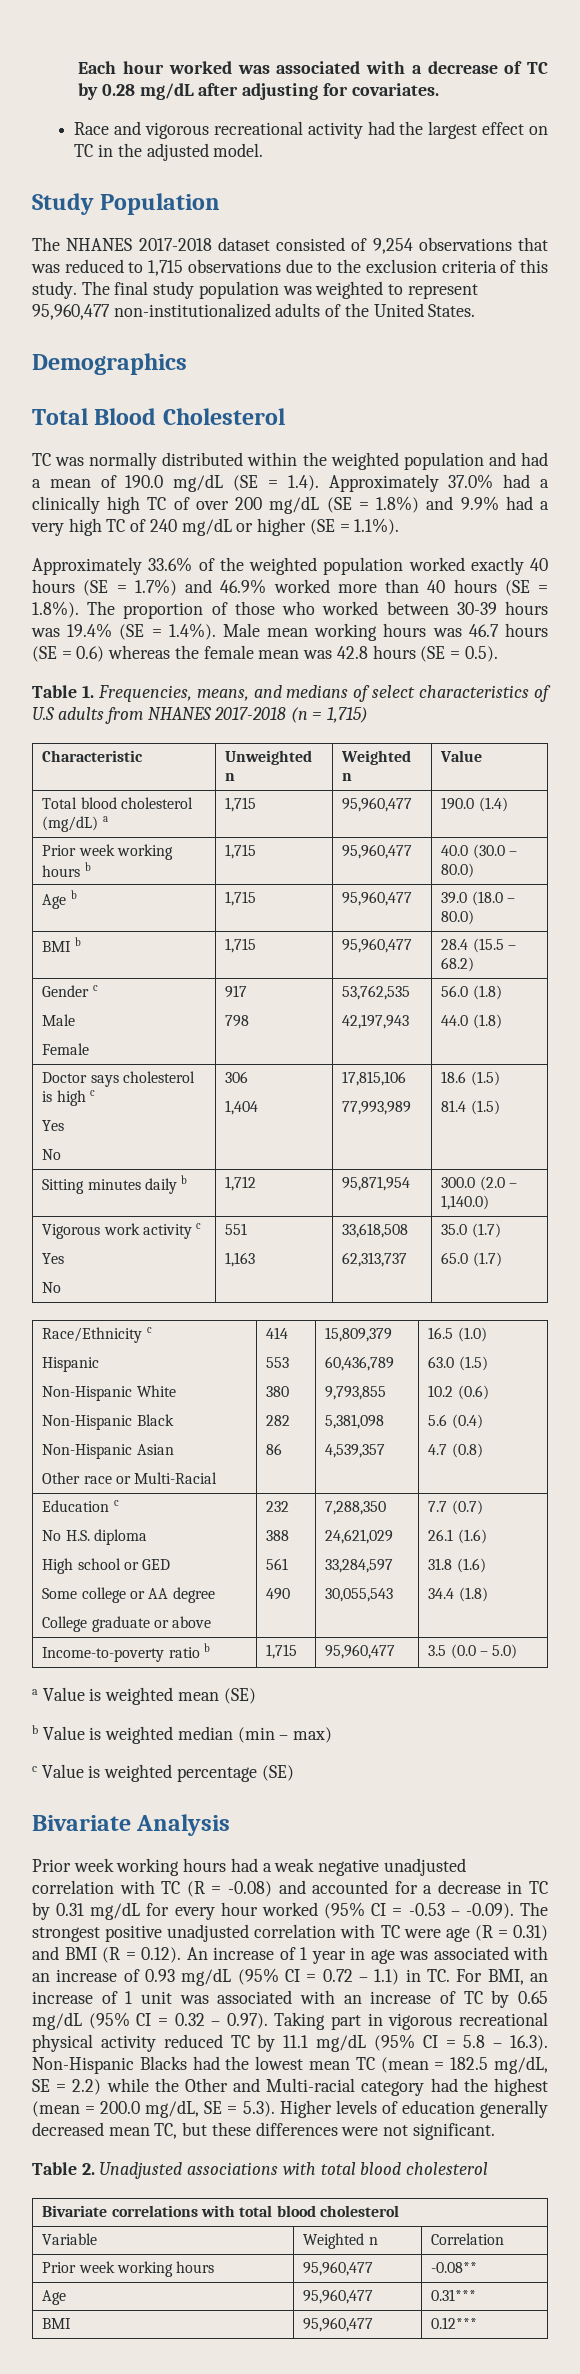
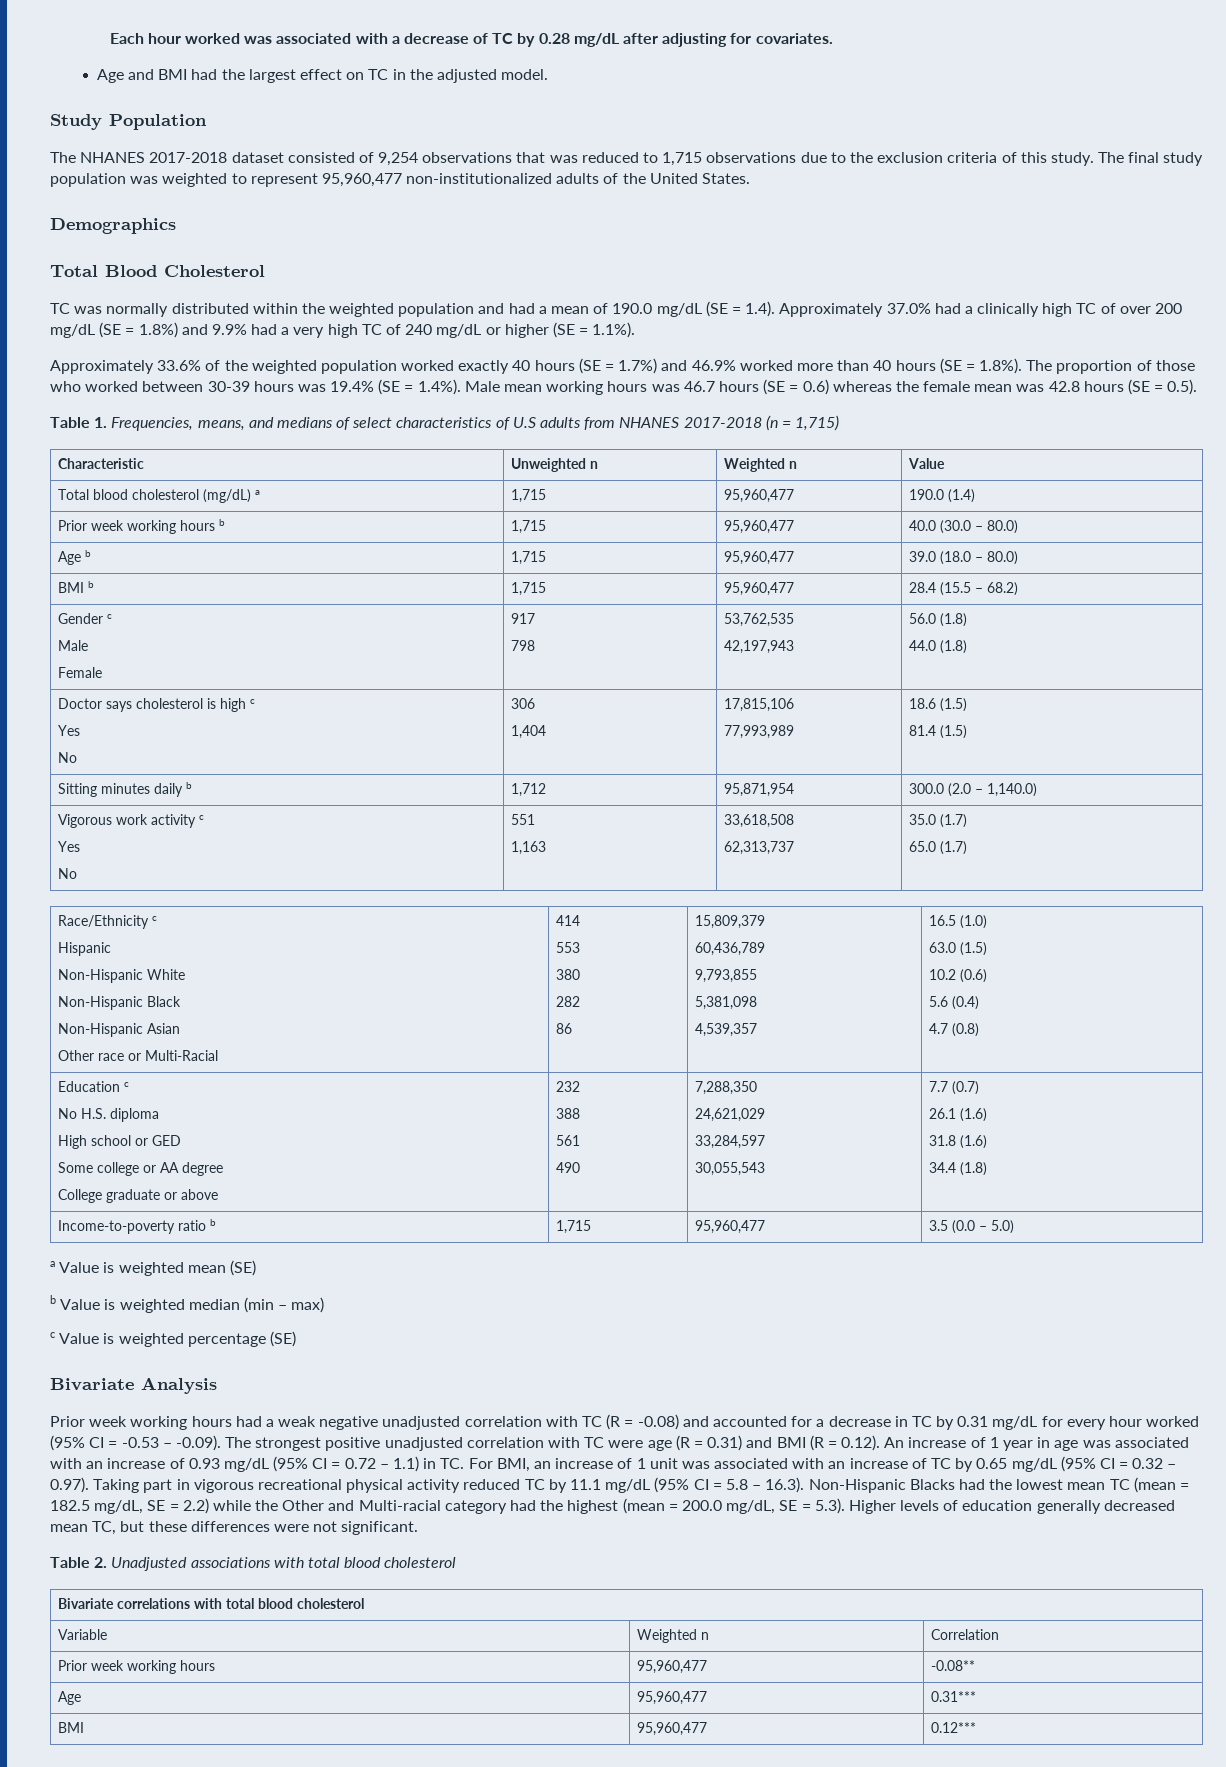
- Race and vigorous recreational activity had the largest effect on TC in the adjusted model.
+ Age and BMI had the largest effect on TC in the adjusted model.

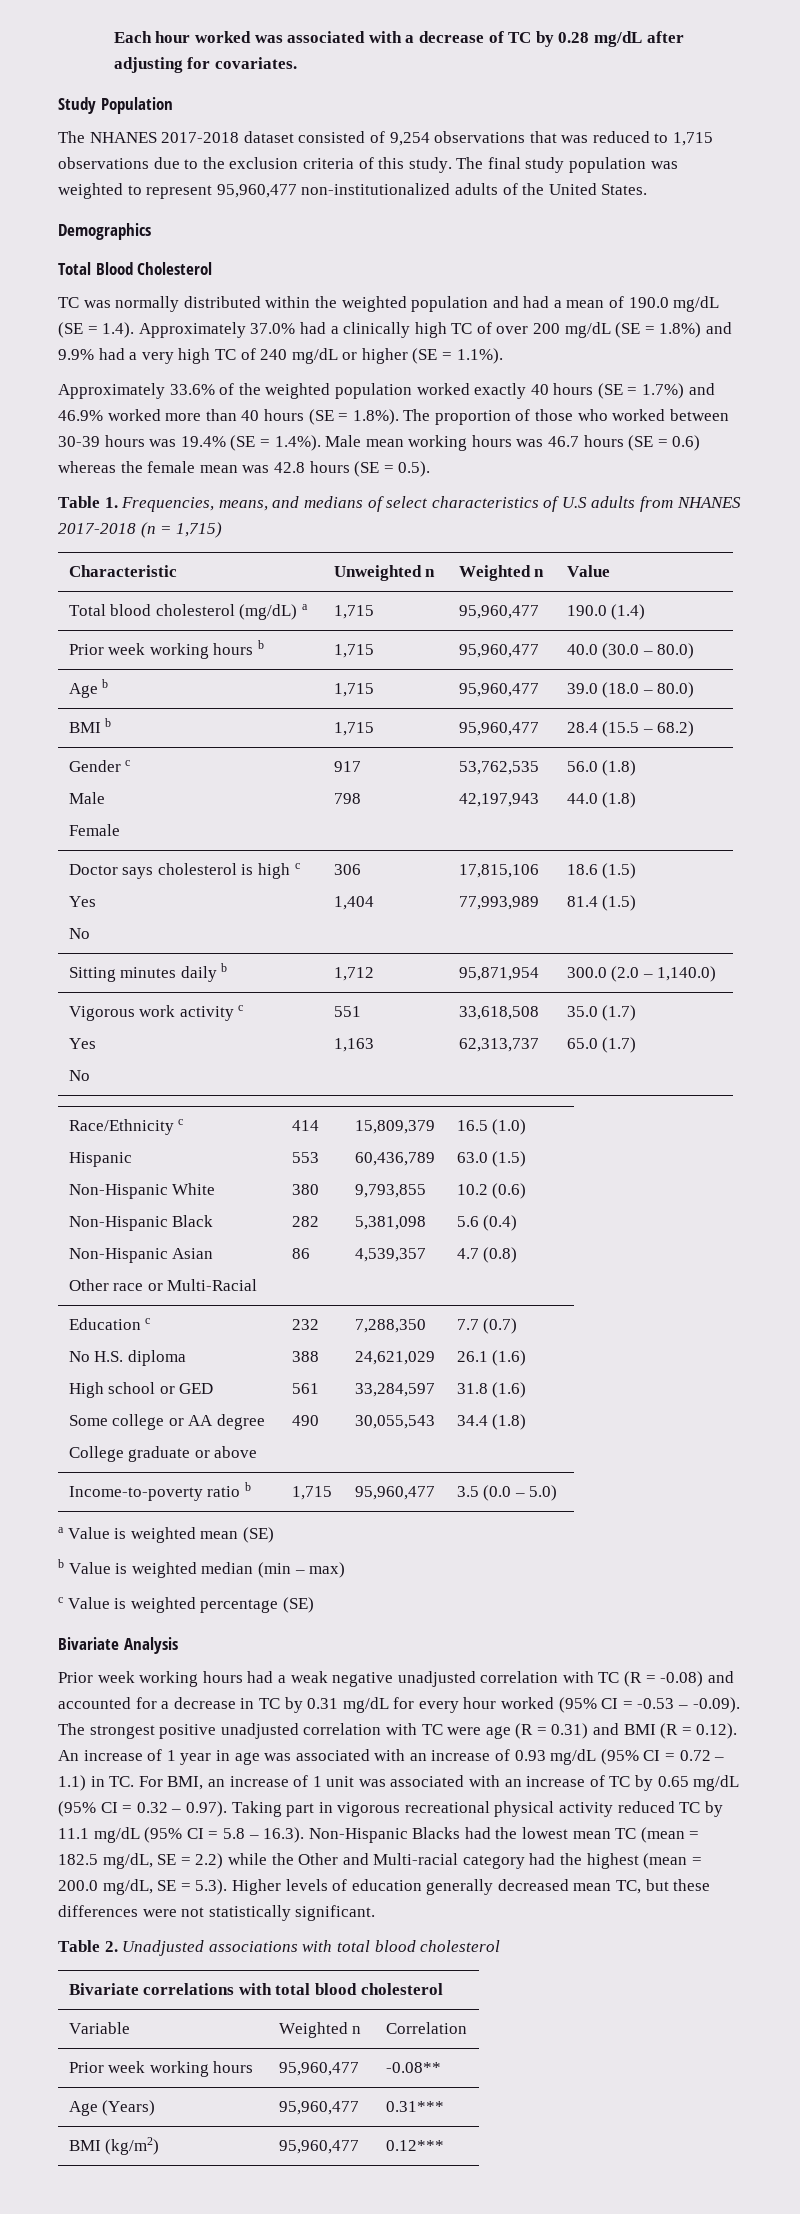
- Age and BMI had the largest effect on TC in the adjusted model.
- Prior week working hours had a weak negative unadjusted correlation with TC (R = -0.08) and accounted for a decrease in TC by 0.31 mg/dL for every hour worked (95% CI = -0.53 – -0.09). The strongest positive unadjusted correlation with TC were age (R = 0.31) and BMI (R = 0.12). An increase of 1 year in age was associated with an increase of 0.93 mg/dL (95% CI = 0.72 – 1.1) in TC. For BMI, an increase of 1 unit was associated with an increase of TC by 0.65 mg/dL (95% CI = 0.32 – 0.97). Taking part in vigorous recreational physical activity reduced TC by 11.1 mg/dL (95% CI = 5.8 – 16.3). Non-Hispanic Blacks had the lowest mean TC (mean = 182.5 mg/dL, SE = 2.2) while the Other and Multi-racial category had the highest (mean = 200.0 mg/dL, SE = 5.3). Higher levels of education generally decreased mean TC, but these differences were not significant.
+ Prior week working hours had a weak negative unadjusted correlation with TC (R = -0.08) and accounted for a decrease in TC by 0.31 mg/dL for every hour worked (95% CI = -0.53 – -0.09). The strongest positive unadjusted correlation with TC were age (R = 0.31) and BMI (R = 0.12). An increase of 1 year in age was associated with an increase of 0.93 mg/dL (95% CI = 0.72 – 1.1) in TC. For BMI, an increase of 1 unit was associated with an increase of TC by 0.65 mg/dL (95% CI = 0.32 – 0.97). Taking part in vigorous recreational physical activity reduced TC by 11.1 mg/dL (95% CI = 5.8 – 16.3). Non-Hispanic Blacks had the lowest mean TC (mean = 182.5 mg/dL, SE = 2.2) while the Other and Multi-racial category had the highest (mean = 200.0 mg/dL, SE = 5.3). Higher levels of education generally decreased mean TC, but these differences were not statistically significant.
- Age | 95,960,477 | 0.31***
+ Age (Years) | 95,960,477 | 0.31***
- BMI | 95,960,477 | 0.12***
+ BMI (kg/m2) | 95,960,477 | 0.12***

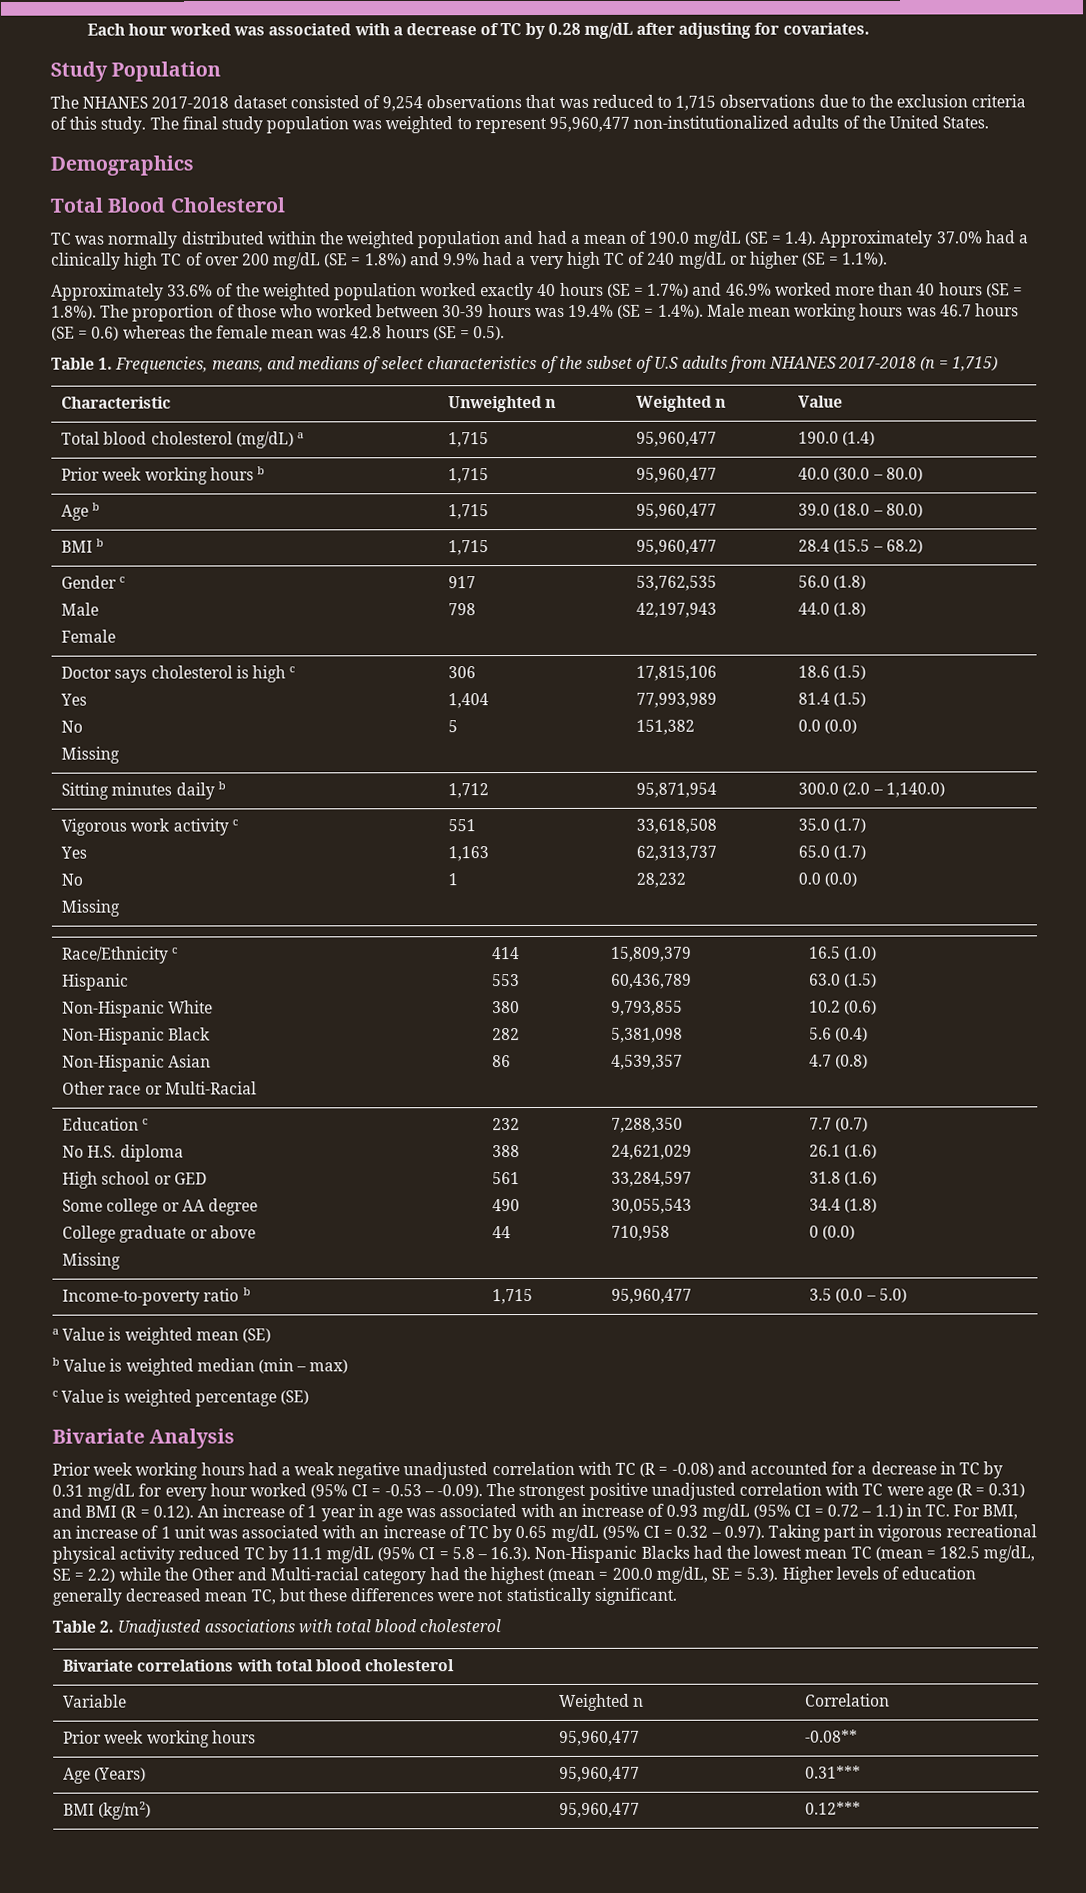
- Table 1. Frequencies, means, and medians of select characteristics of U.S adults from NHANES 2017-2018 (n = 1,715)
+ Table 1. Frequencies, means, and medians of select characteristics of the subset of U.S adults from NHANES 2017-2018 (n = 1,715)
  Doctor says cholesterol is high c
  Yes
- No | 306
- 1,404 | 17,815,106
- 77,993,989 | 18.6 (1.5)
+ No
+ Missing | 306
+ 1,404
+ 5 | 17,815,106
+ 77,993,989
+ 151,382 | 18.6 (1.5)
  81.4 (1.5)
+ 0.0 (0.0)
  Vigorous work activity c
  Yes
- No | 551
- 1,163 | 33,618,508
- 62,313,737 | 35.0 (1.7)
+ No
+ Missing | 551
+ 1,163
+ 1 | 33,618,508
+ 62,313,737
+ 28,232 | 35.0 (1.7)
  65.0 (1.7)
+ 0.0 (0.0)
  Education c
  No H.S. diploma
  High school or GED
  Some college or AA degree
- College graduate or above | 232
+ College graduate or above
+ Missing | 232
  388
  561
- 490 | 7,288,350
+ 490
+ 44 | 7,288,350
  24,621,029
  33,284,597
- 30,055,543 | 7.7 (0.7)
+ 30,055,543
+ 710,958 | 7.7 (0.7)
  26.1 (1.6)
  31.8 (1.6)
  34.4 (1.8)
+ 0 (0.0)

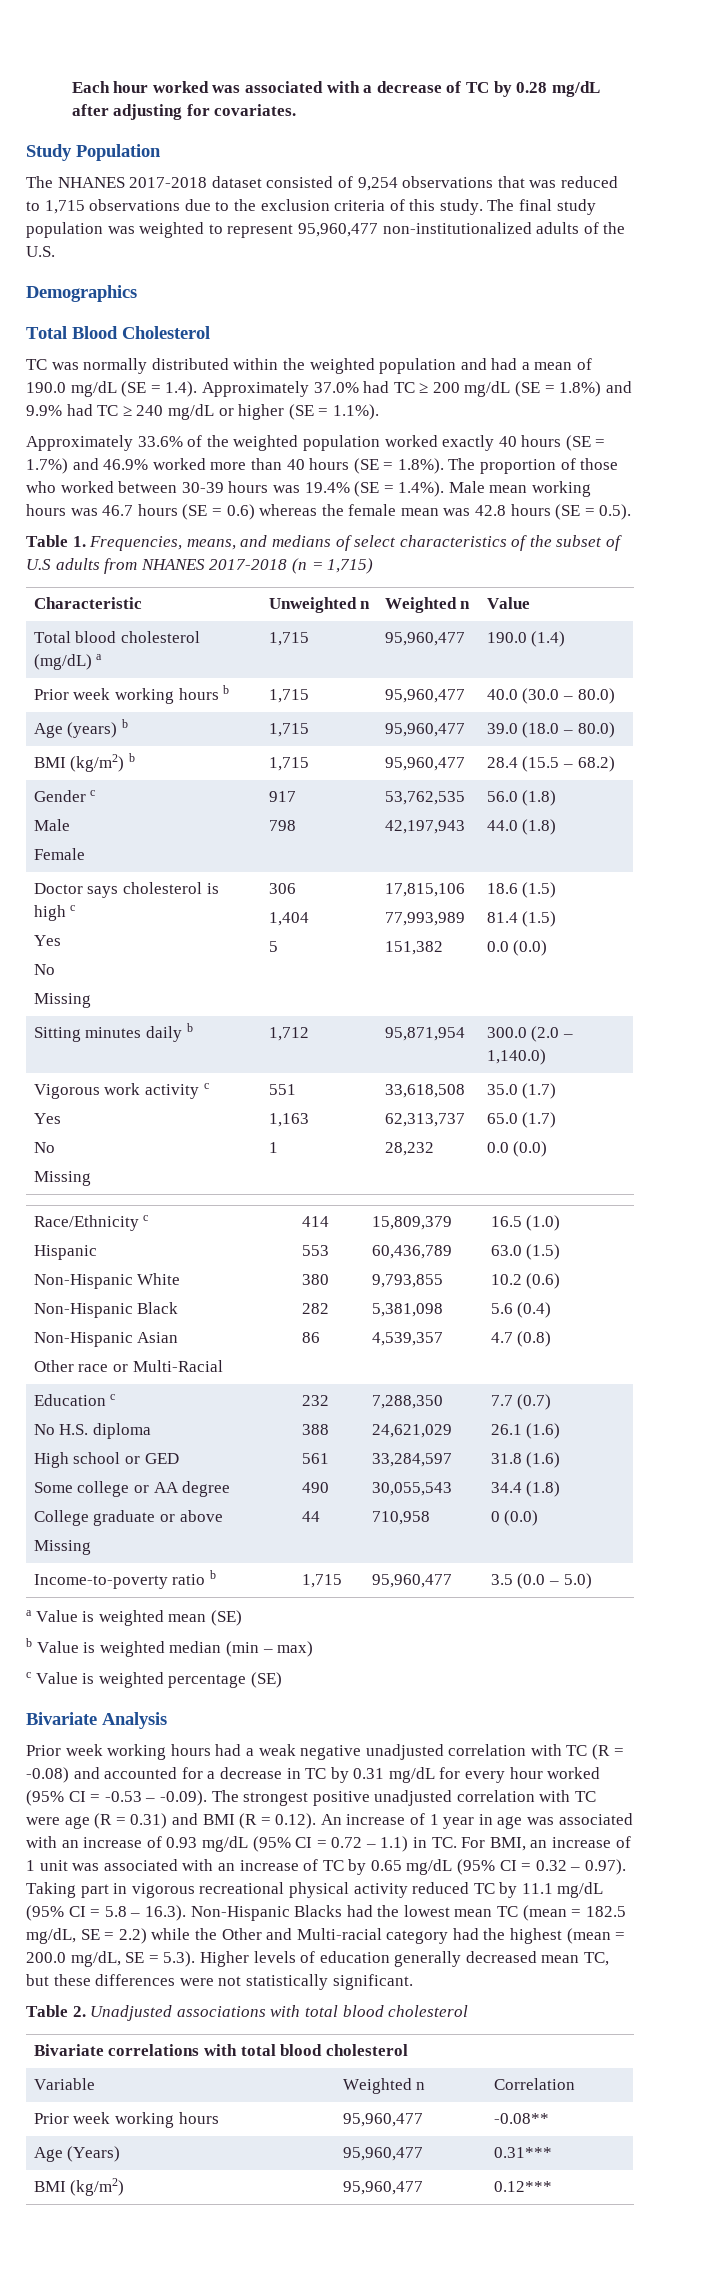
- The final study population was weighted to represent 95,960,477 non-institutionalized adults of the United States.
+ The final study population was weighted to represent 95,960,477 non-institutionalized adults of the U.S.
- TC was normally distributed within the weighted population and had a mean of 190.0 mg/dL (SE = 1.4). Approximately 37.0% had a clinically high TC of over 200 mg/dL (SE = 1.8%) and 9.9% had a very high TC of 240 mg/dL or higher (SE = 1.1%).
+ TC was normally distributed within the weighted population and had a mean of 190.0 mg/dL (SE = 1.4). Approximately 37.0% had TC ≥ 200 mg/dL (SE = 1.8%) and 9.9% had TC ≥ 240 mg/dL or higher (SE = 1.1%).
- Age b | 1,715 | 95,960,477 | 39.0 (18.0 – 80.0)
+ Age (years) b | 1,715 | 95,960,477 | 39.0 (18.0 – 80.0)
- BMI b | 1,715 | 95,960,477 | 28.4 (15.5 – 68.2)
+ BMI (kg/m2) b | 1,715 | 95,960,477 | 28.4 (15.5 – 68.2)

